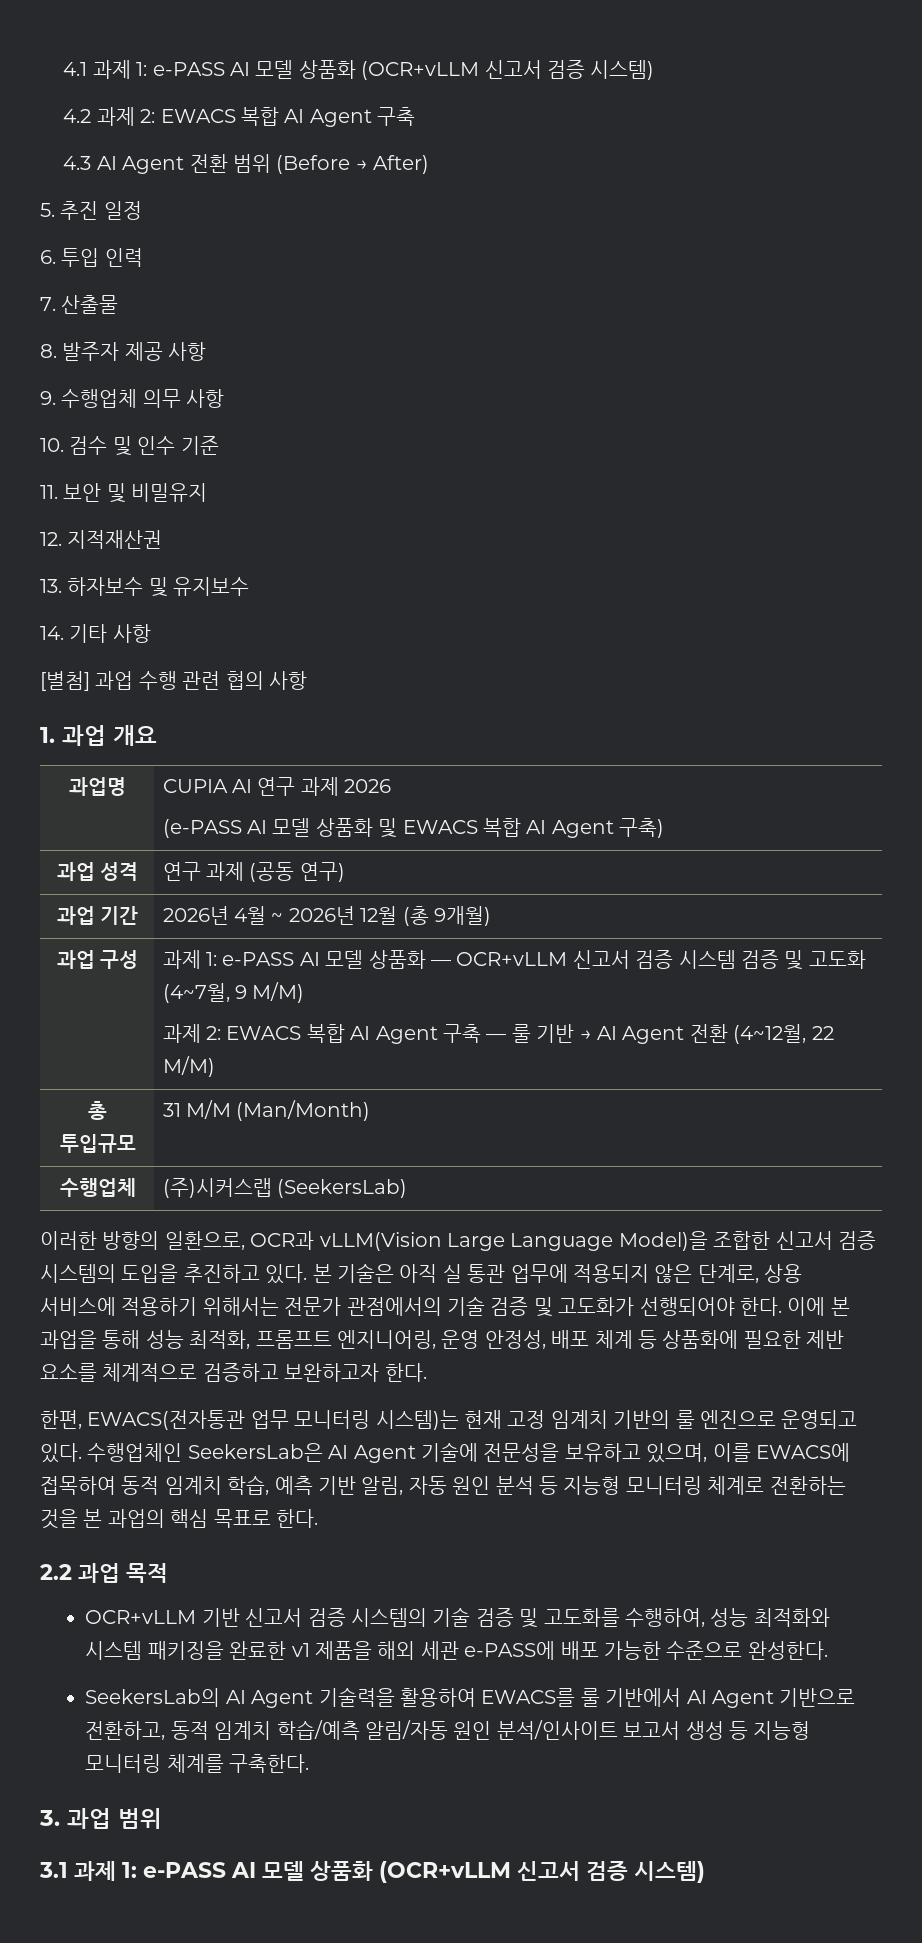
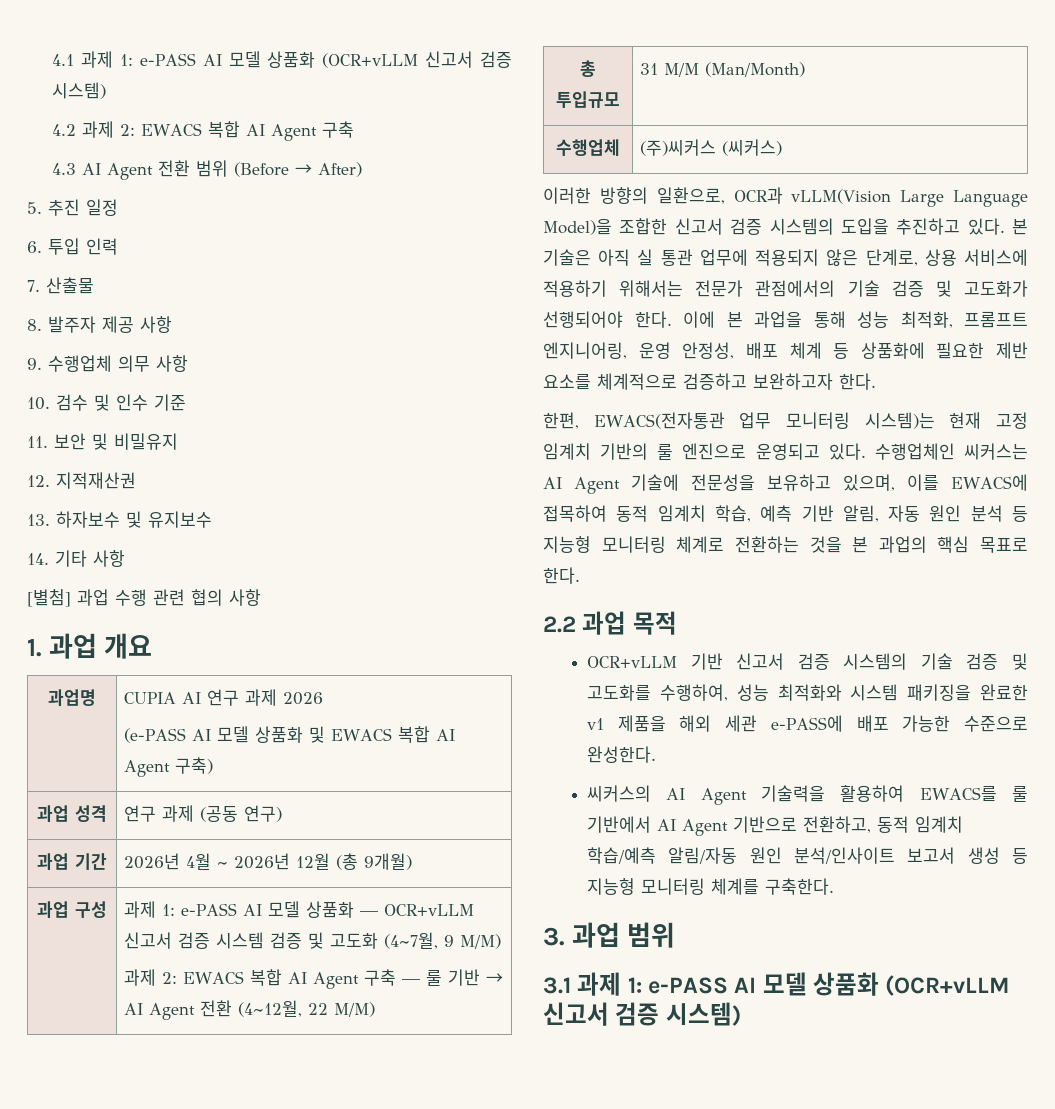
- 수행업체 | (주)시커스랩 (SeekersLab)
+ 수행업체 | (주)씨커스 (씨커스)
- 수행업체인 SeekersLab은 AI Agent 기술에 전문성을 보유하고 있으며, 이를 EWACS에 접목하여 동적 임계치 학습, 예측 기반 알림, 자동 원인 분석 등 지능형 모니터링 체계로 전환하는 것을 본 과업의 핵심 목표로 한다.
+ 수행업체인 씨커스는 AI Agent 기술에 전문성을 보유하고 있으며, 이를 EWACS에 접목하여 동적 임계치 학습, 예측 기반 알림, 자동 원인 분석 등 지능형 모니터링 체계로 전환하는 것을 본 과업의 핵심 목표로 한다.
- SeekersLab의 AI Agent 기술력을 활용하여 EWACS를 룰 기반에서 AI Agent 기반으로 전환하고, 동적 임계치 학습/예측 알림/자동 원인 분석/인사이트 보고서 생성 등 지능형 모니터링 체계를 구축한다.
+ 씨커스의 AI Agent 기술력을 활용하여 EWACS를 룰 기반에서 AI Agent 기반으로 전환하고, 동적 임계치 학습/예측 알림/자동 원인 분석/인사이트 보고서 생성 등 지능형 모니터링 체계를 구축한다.

